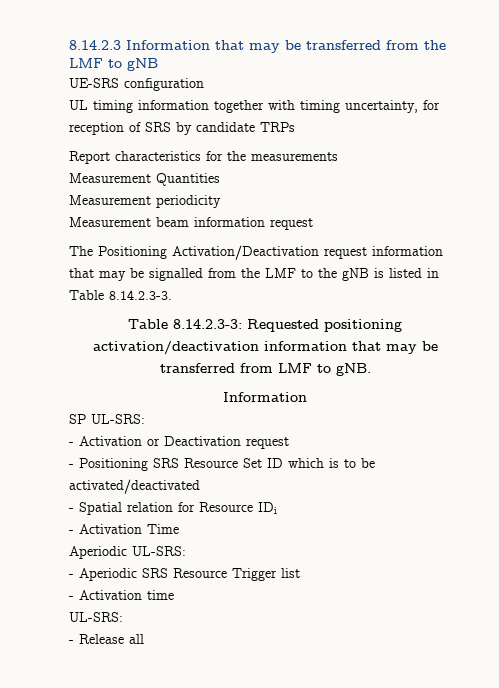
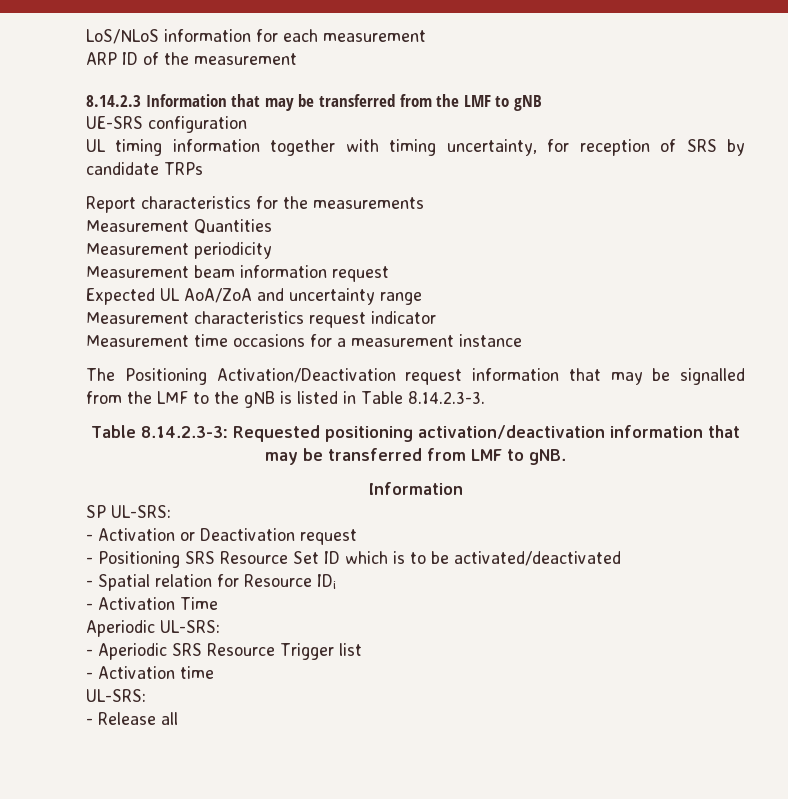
+ LoS/NLoS information for each measurement
+ ARP ID of the measurement
+ Expected UL AoA/ZoA and uncertainty range
+ Measurement characteristics request indicator
+ Measurement time occasions for a measurement instance

